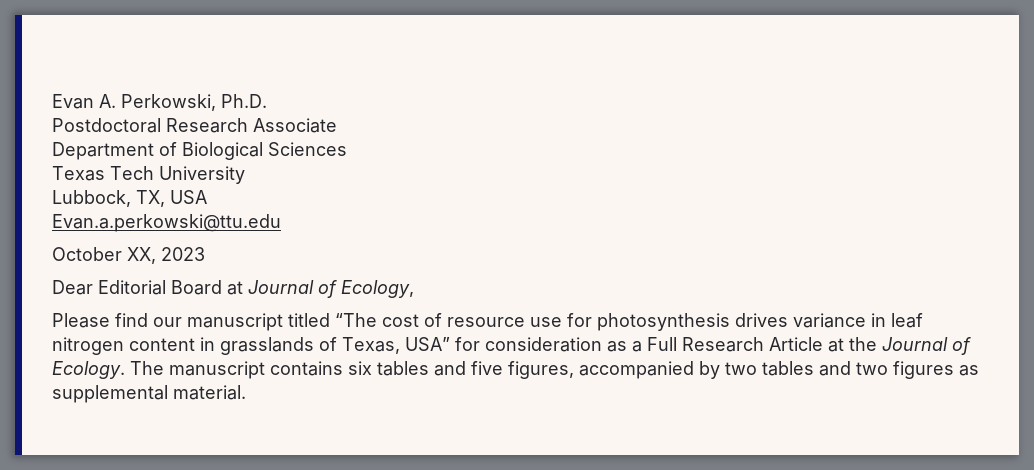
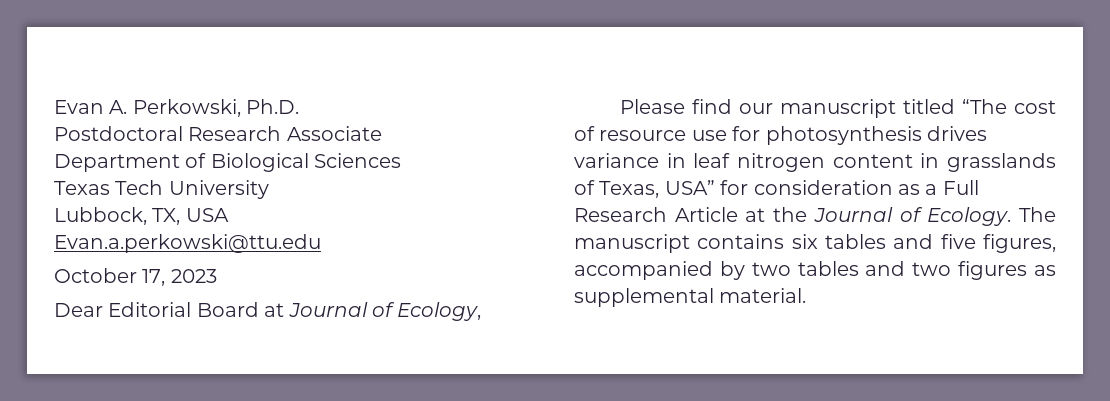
- October XX, 2023
+ October 17, 2023

